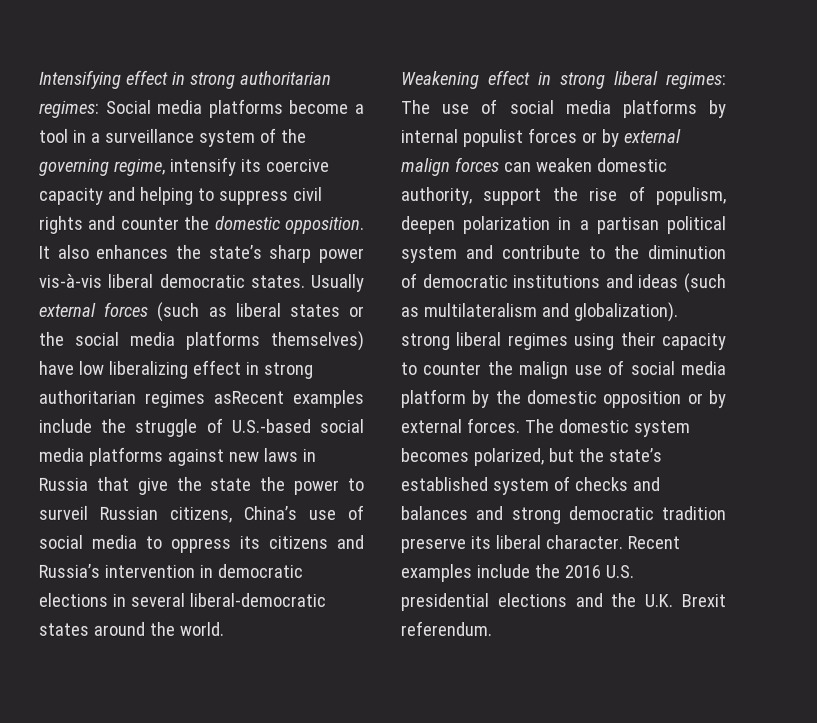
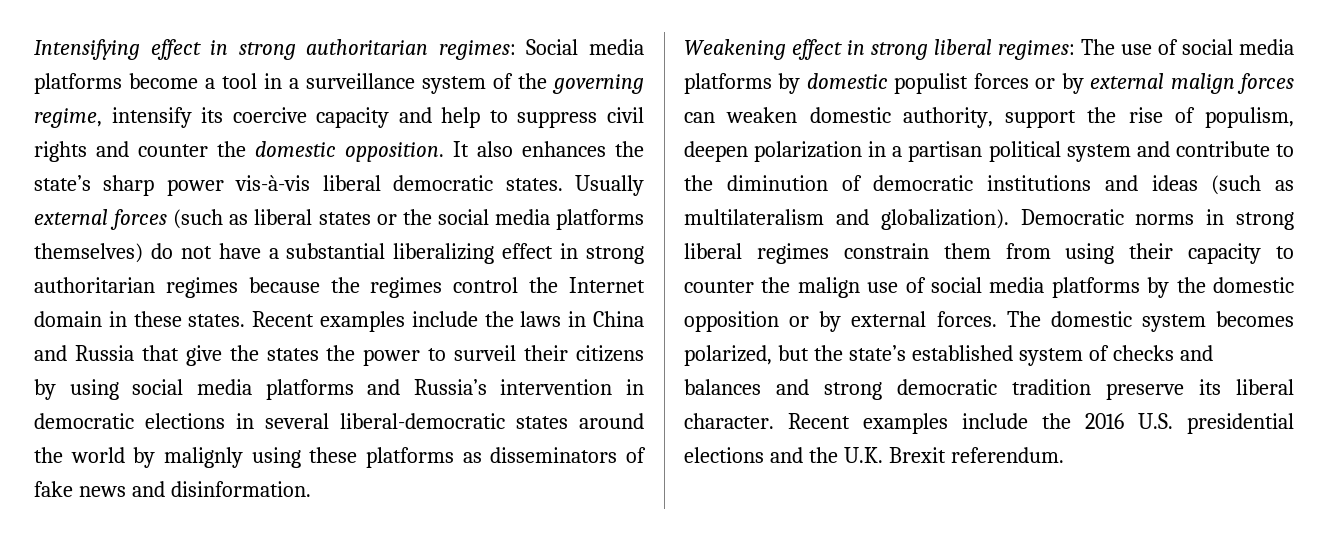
- Intensifying effect in strong authoritarian regimes: Social media platforms become a tool in a surveillance system of the governing regime, intensify its coercive capacity and helping to suppress civil rights and counter the domestic opposition.
+ Intensifying effect in strong authoritarian regimes: Social media platforms become a tool in a surveillance system of the governing regime, intensify its coercive capacity and help to suppress civil rights and counter the domestic opposition.
- Usually external forces (such as liberal states or the social media platforms themselves) have low liberalizing effect in strong authoritarian regimes asRecent examples include the struggle of U.S.-based social media platforms against new laws in Russia that give the state the power to surveil Russian citizens, China’s use of social media to oppress its citizens and Russia’s intervention in democratic elections in several liberal-democratic states around the world.
+ Usually external forces (such as liberal states or the social media platforms themselves) do not have a substantial liberalizing effect in strong authoritarian regimes because the regimes control the Internet domain in these states. Recent examples include the laws in China and Russia that give the states the power to surveil their citizens by using social media platforms and Russia’s intervention in democratic elections in several liberal-democratic states around the world by malignly using these platforms as disseminators of fake news and disinformation.
- The use of social media platforms by internal populist forces or by external malign forces can weaken domestic authority, support the rise of populism, deepen polarization in a partisan political system and contribute to the diminution of democratic institutions and ideas (such as multilateralism and globalization). strong liberal regimes using their capacity to counter the malign use of social media platform by the domestic opposition or by external forces.
+ The use of social media platforms by domestic populist forces or by external malign forces can weaken domestic authority, support the rise of populism, deepen polarization in a partisan political system and contribute to the diminution of democratic institutions and ideas (such as multilateralism and globalization). Democratic norms in strong liberal regimes constrain them from using their capacity to counter the malign use of social media platforms by the domestic opposition or by external forces.

